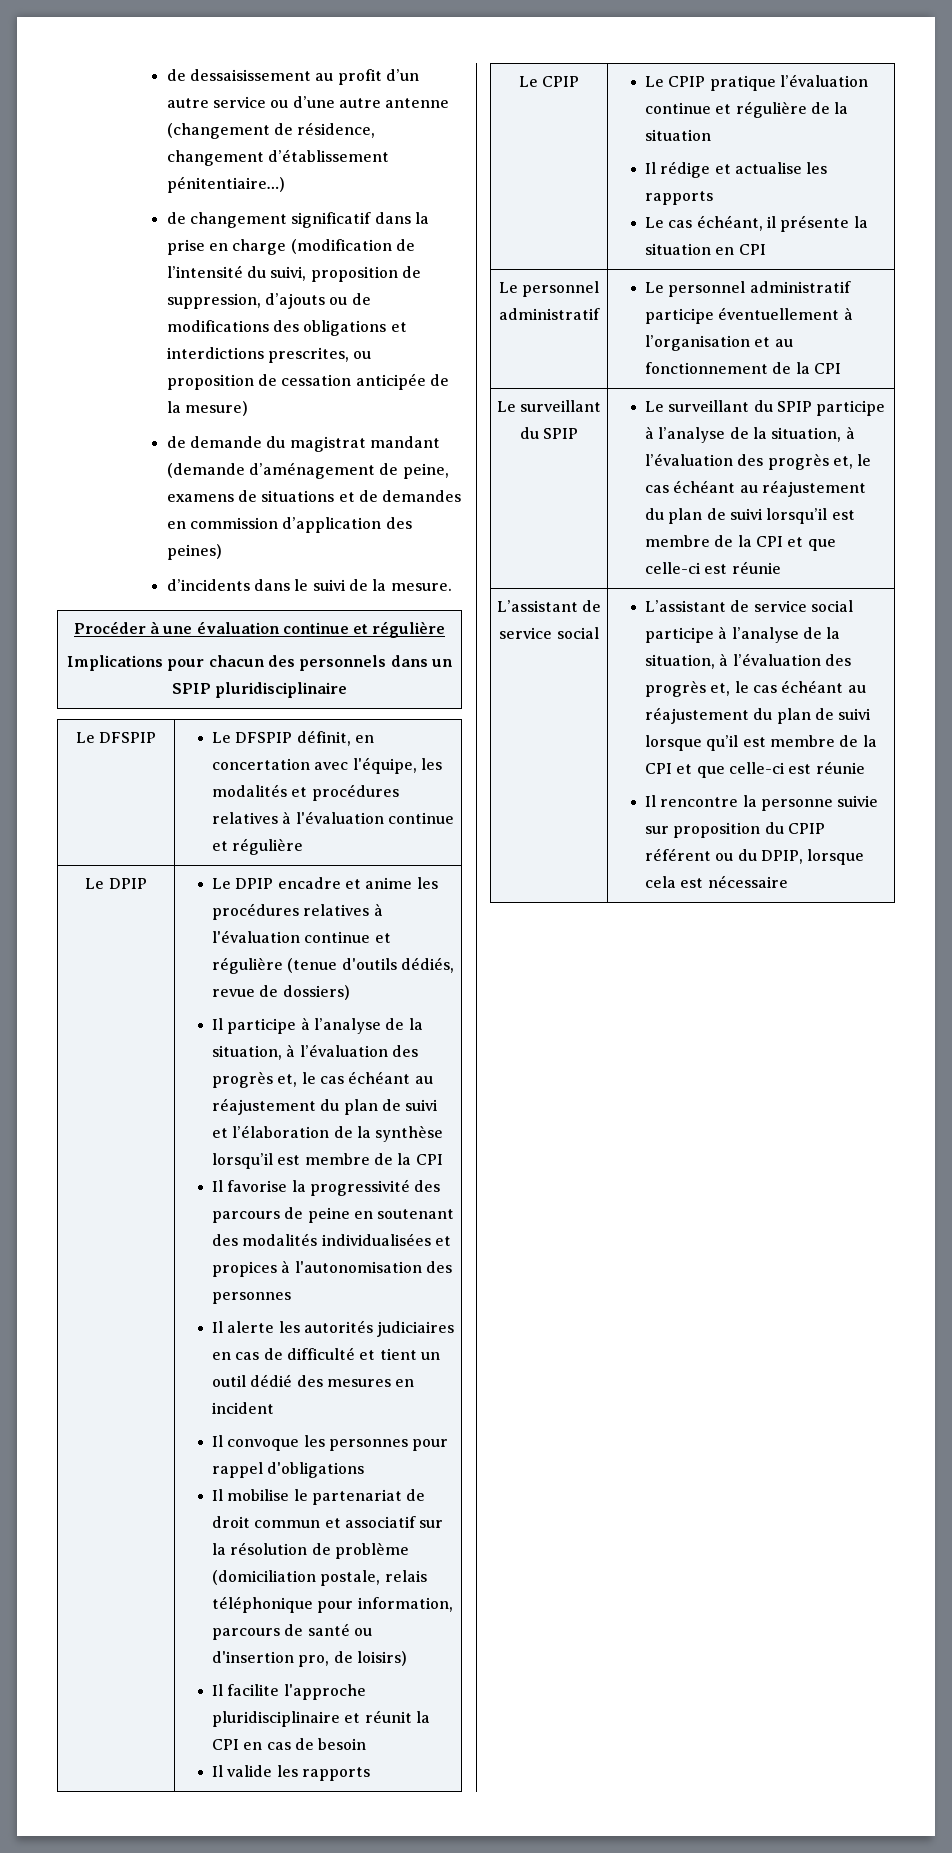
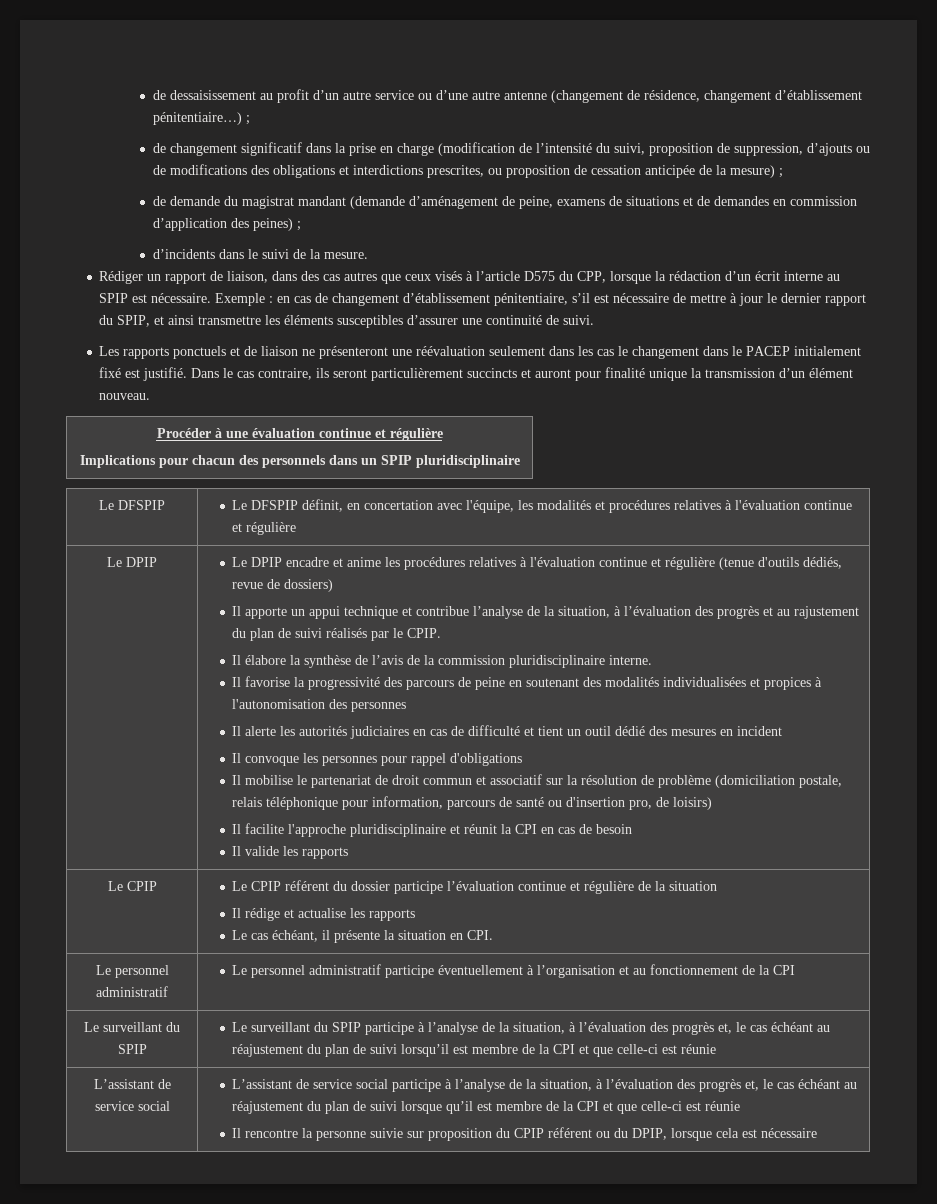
- de dessaisissement au profit d’un autre service ou d’une autre antenne (changement de résidence, changement d’établissement pénitentiaire…)
+ de dessaisissement au profit d’un autre service ou d’une autre antenne (changement de résidence, changement d’établissement pénitentiaire…) ;
- de changement significatif dans la prise en charge (modification de l’intensité du suivi, proposition de suppression, d’ajouts ou de modifications des obligations et interdictions prescrites, ou proposition de cessation anticipée de la mesure)
+ de changement significatif dans la prise en charge (modification de l’intensité du suivi, proposition de suppression, d’ajouts ou de modifications des obligations et interdictions prescrites, ou proposition de cessation anticipée de la mesure) ;
- de demande du magistrat mandant (demande d’aménagement de peine, examens de situations et de demandes en commission d’application des peines)
+ de demande du magistrat mandant (demande d’aménagement de peine, examens de situations et de demandes en commission d’application des peines) ;
+ Rédiger un rapport de liaison, dans des cas autres que ceux visés à l’article D575 du CPP, lorsque la rédaction d’un écrit interne au SPIP est nécessaire. Exemple : en cas de changement d’établissement pénitentiaire, s’il est nécessaire de mettre à jour le dernier rapport du SPIP, et ainsi transmettre les éléments susceptibles d’assurer une continuité de suivi.
+ Les rapports ponctuels et de liaison ne présenteront une réévaluation seulement dans les cas le changement dans le PACEP initialement fixé est justifié. Dans le cas contraire, ils seront particulièrement succincts et auront pour finalité unique la transmission d’un élément nouveau.
- Il participe à l’analyse de la situation, à l’évaluation des progrès et, le cas échéant au réajustement du plan de suivi et l’élaboration de la synthèse lorsqu’il est membre de la CPI
+ Il apporte un appui technique et contribue l’analyse de la situation, à l’évaluation des progrès et au rajustement du plan de suivi réalisés par le CPIP.
+ Il élabore la synthèse de l’avis de la commission pluridisciplinaire interne.
- Le CPIP | Le CPIP pratique l’évaluation continue et régulière de la situation
+ Le CPIP | Le CPIP référent du dossier participe l’évaluation continue et régulière de la situation
  Il rédige et actualise les rapports
- Le cas échéant, il présente la situation en CPI
+ Le cas échéant, il présente la situation en CPI.

